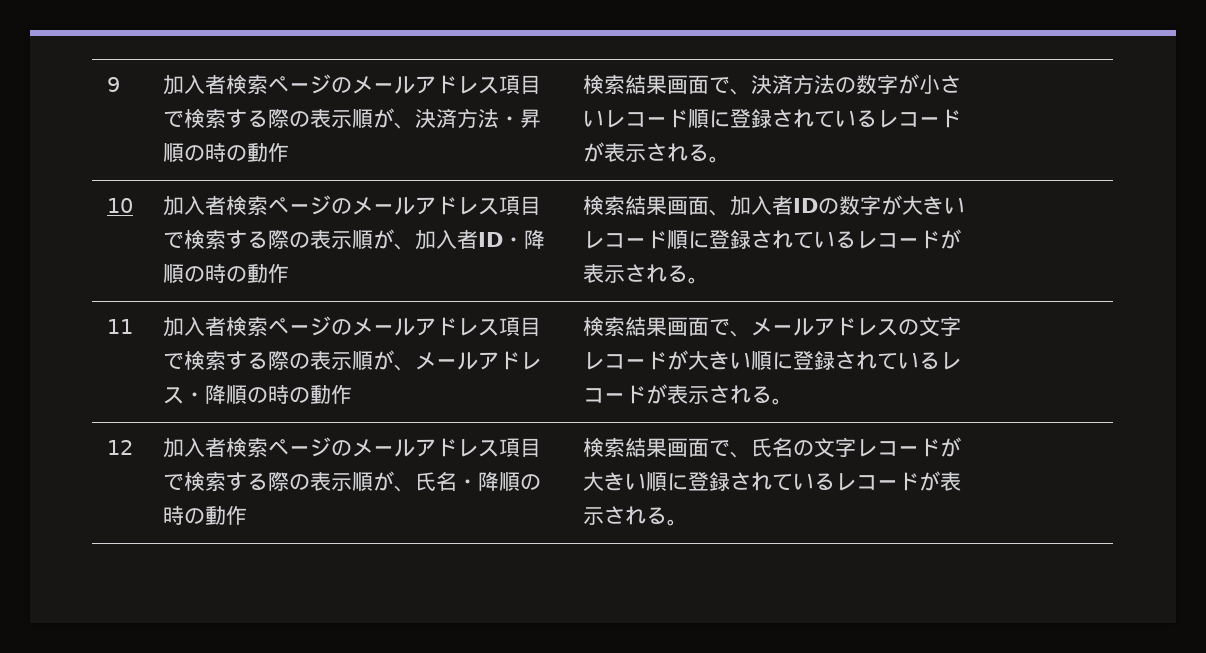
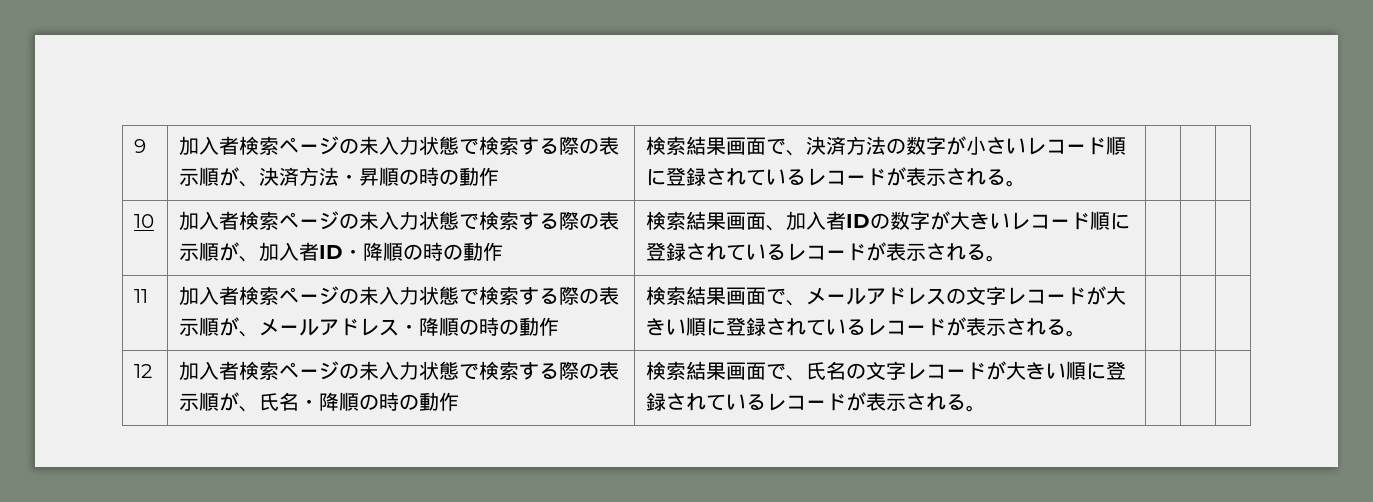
- 加入者検索ページのメールアドレス項目で検索する際の表示順が、決済方法・昇順の時の動作
+ 加入者検索ページの未入力状態で検索する際の表示順が、決済方法・昇順の時の動作
- 加入者検索ページのメールアドレス項目で検索する際の表示順が、加入者ID・降順の時の動作
+ 加入者検索ページの未入力状態で検索する際の表示順が、加入者ID・降順の時の動作
- 加入者検索ページのメールアドレス項目で検索する際の表示順が、メールアドレス・降順の時の動作
+ 加入者検索ページの未入力状態で検索する際の表示順が、メールアドレス・降順の時の動作
- 加入者検索ページのメールアドレス項目で検索する際の表示順が、氏名・降順の時の動作
+ 加入者検索ページの未入力状態で検索する際の表示順が、氏名・降順の時の動作

